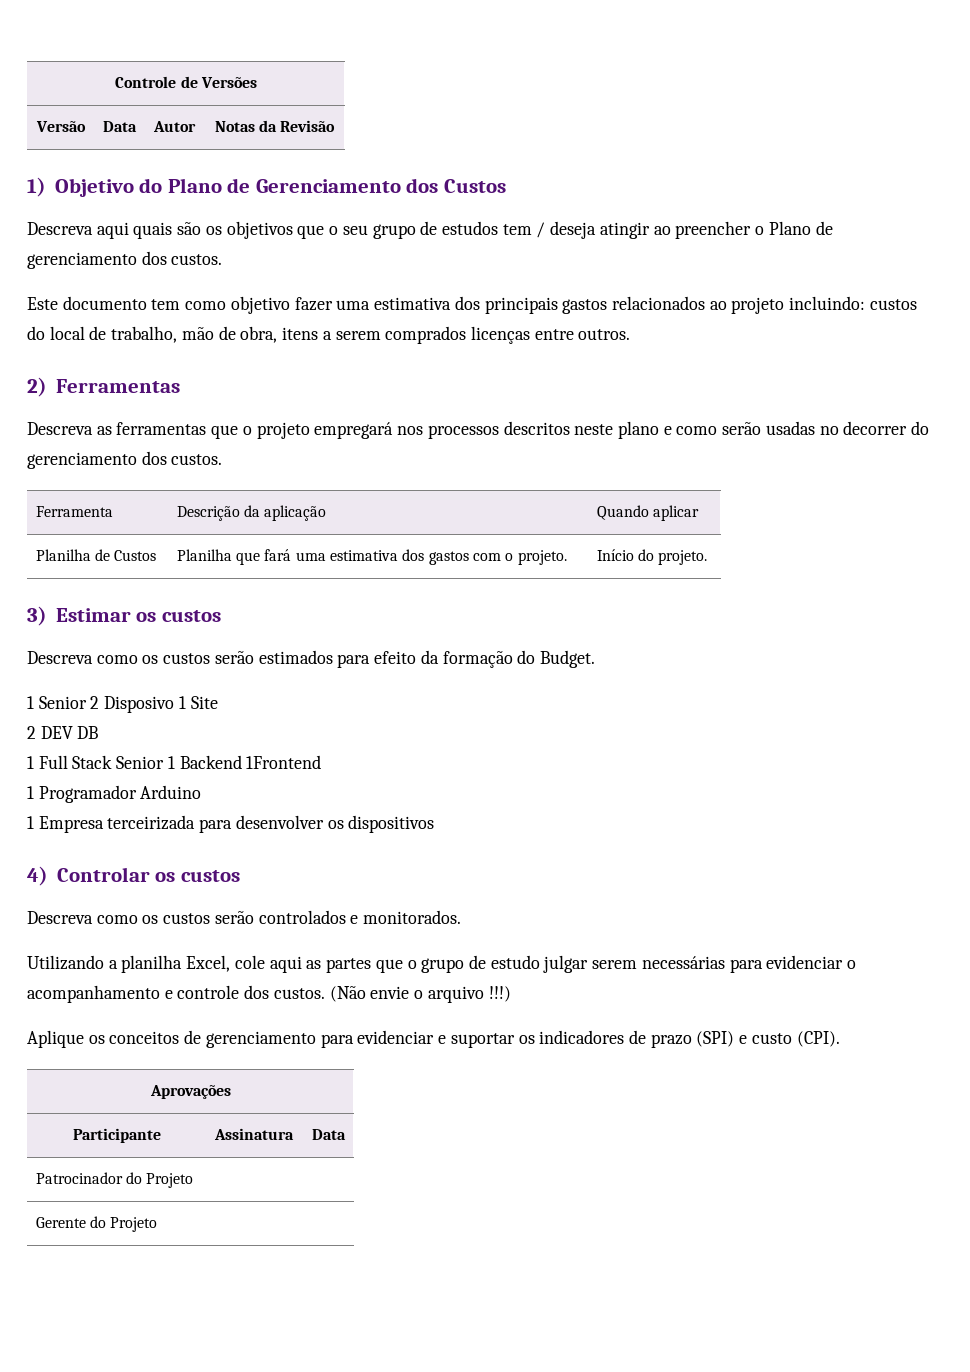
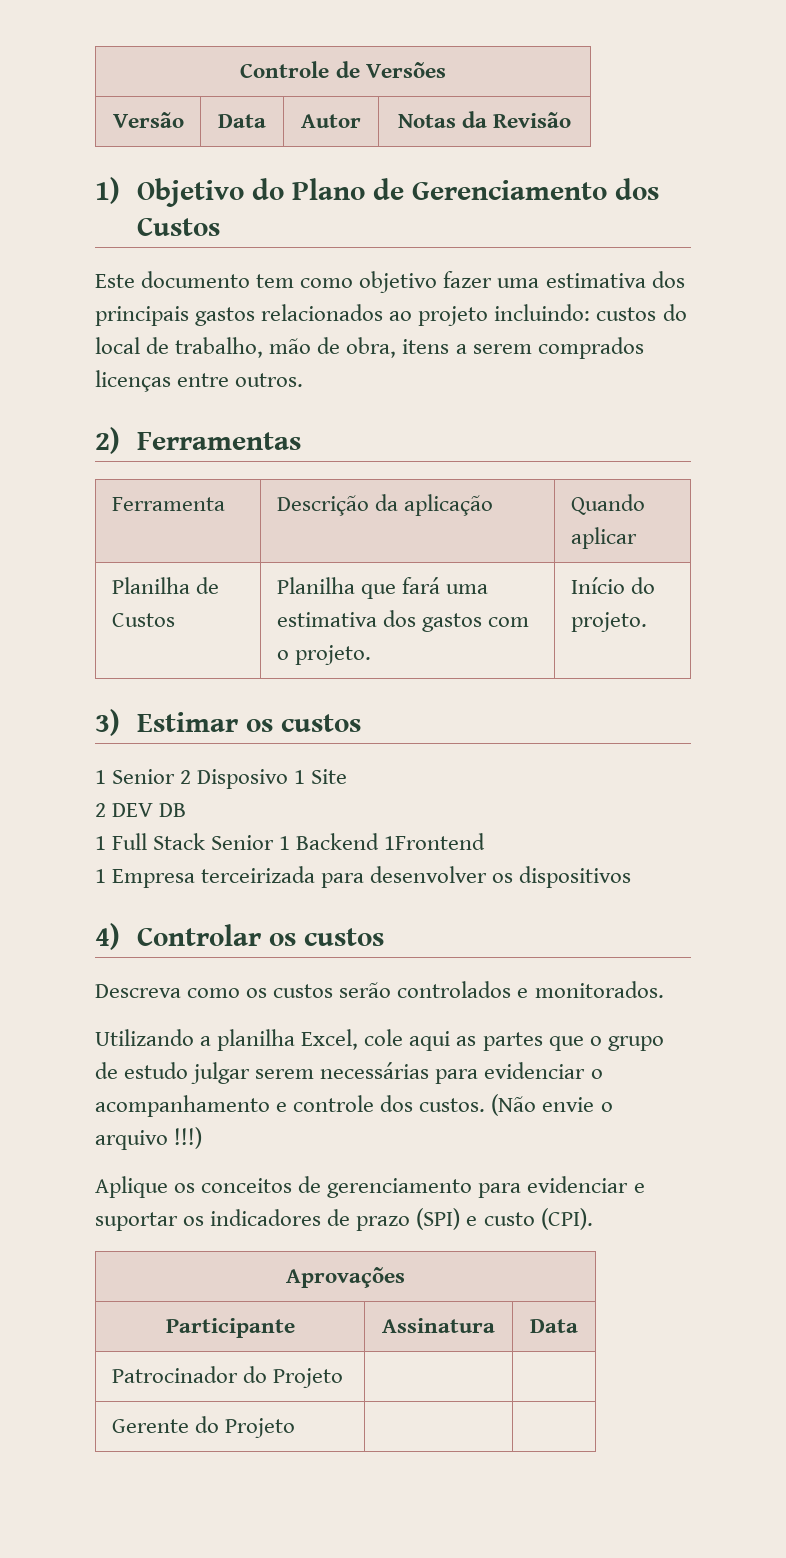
- Descreva aqui quais são os objetivos que o seu grupo de estudos tem / deseja atingir ao preencher o Plano de gerenciamento dos custos.
- Descreva as ferramentas que o projeto empregará nos processos descritos neste plano e como serão usadas no decorrer do gerenciamento dos custos.
- Descreva como os custos serão estimados para efeito da formação do Budget.
- 1 Programador Arduino

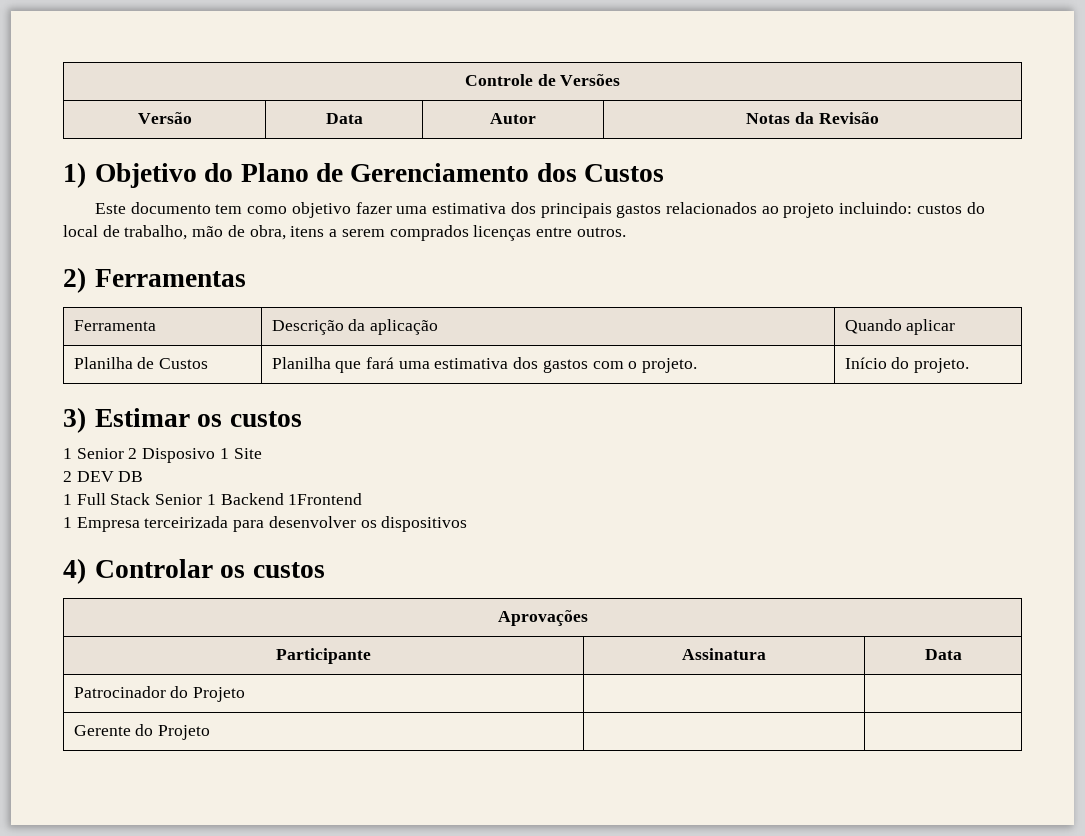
- Descreva como os custos serão controlados e monitorados.
- Utilizando a planilha Excel, cole aqui as partes que o grupo de estudo julgar serem necessárias para evidenciar o acompanhamento e controle dos custos. (Não envie o arquivo !!!)
- Aplique os conceitos de gerenciamento para evidenciar e suportar os indicadores de prazo (SPI) e custo (CPI).

